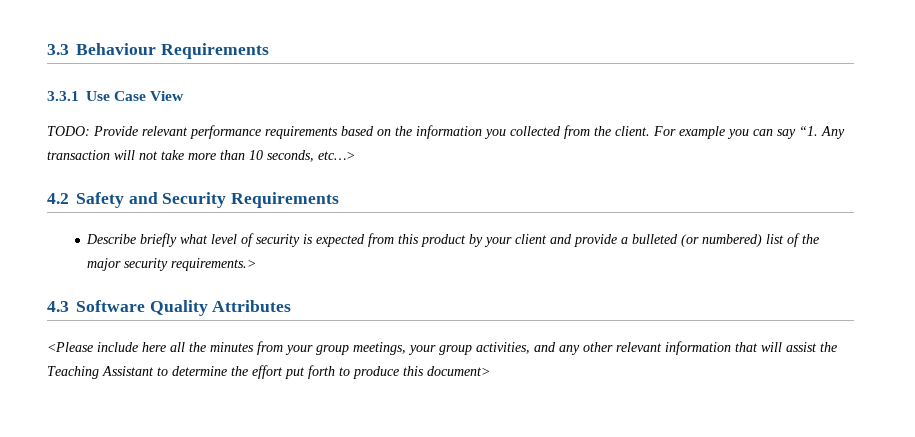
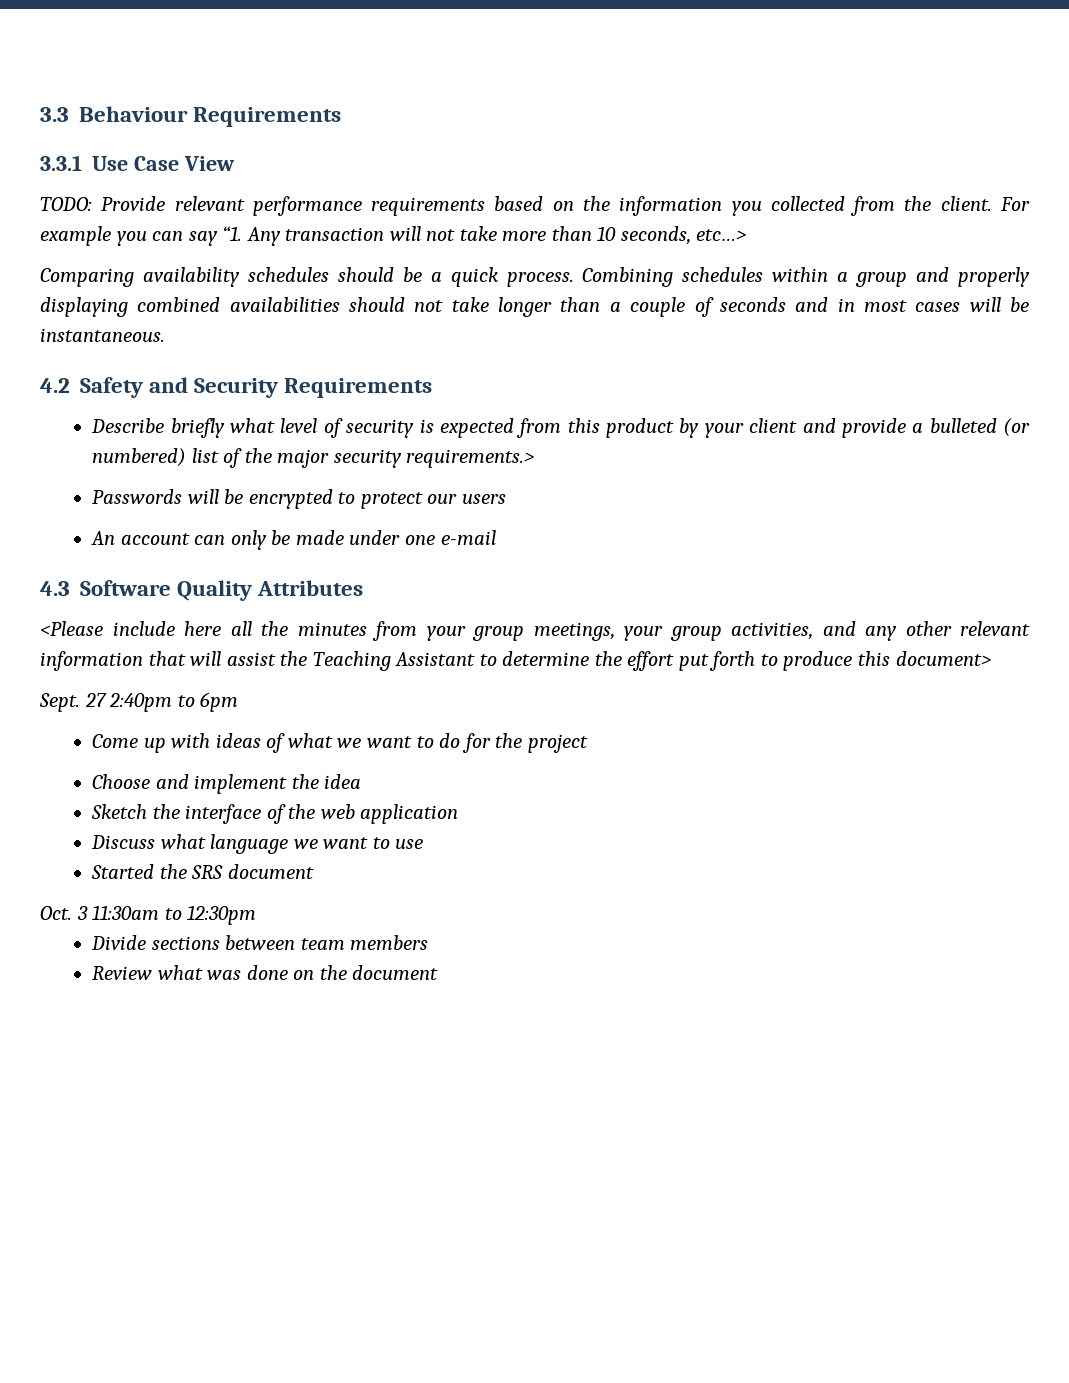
+ Comparing availability schedules should be a quick process. Combining schedules within a group and properly displaying combined availabilities should not take longer than a couple of seconds and in most cases will be instantaneous.
+ Passwords will be encrypted to protect our users
+ An account can only be made under one e-mail
+ Sept. 27 2:40pm to 6pm
+ Come up with ideas of what we want to do for the project
+ Choose and implement the idea
+ Sketch the interface of the web application
+ Discuss what language we want to use
+ Started the SRS document
+ Oct. 3 11:30am to 12:30pm
+ Divide sections between team members
+ Review what was done on the document

